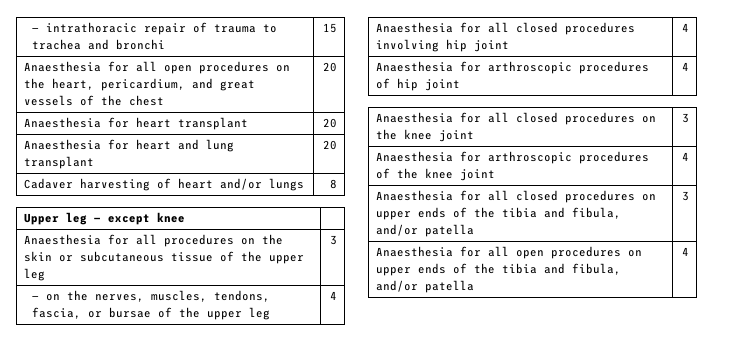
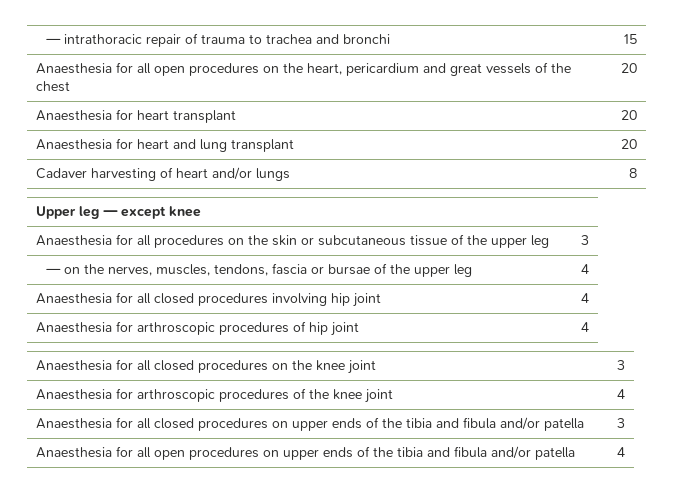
- Anaesthesia for all open procedures on the heart, pericardium, and great vessels of the chest | 20
+ Anaesthesia for all open procedures on the heart, pericardium and great vessels of the chest | 20
- — on the nerves, muscles, tendons, fascia, or bursae of the upper leg | 4
+ — on the nerves, muscles, tendons, fascia or bursae of the upper leg | 4
- Anaesthesia for all closed procedures on upper ends of the tibia and fibula, and/or patella | 3
+ Anaesthesia for all closed procedures on upper ends of the tibia and fibula and/or patella | 3
- Anaesthesia for all open procedures on upper ends of the tibia and fibula, and/or patella | 4
+ Anaesthesia for all open procedures on upper ends of the tibia and fibula and/or patella | 4

